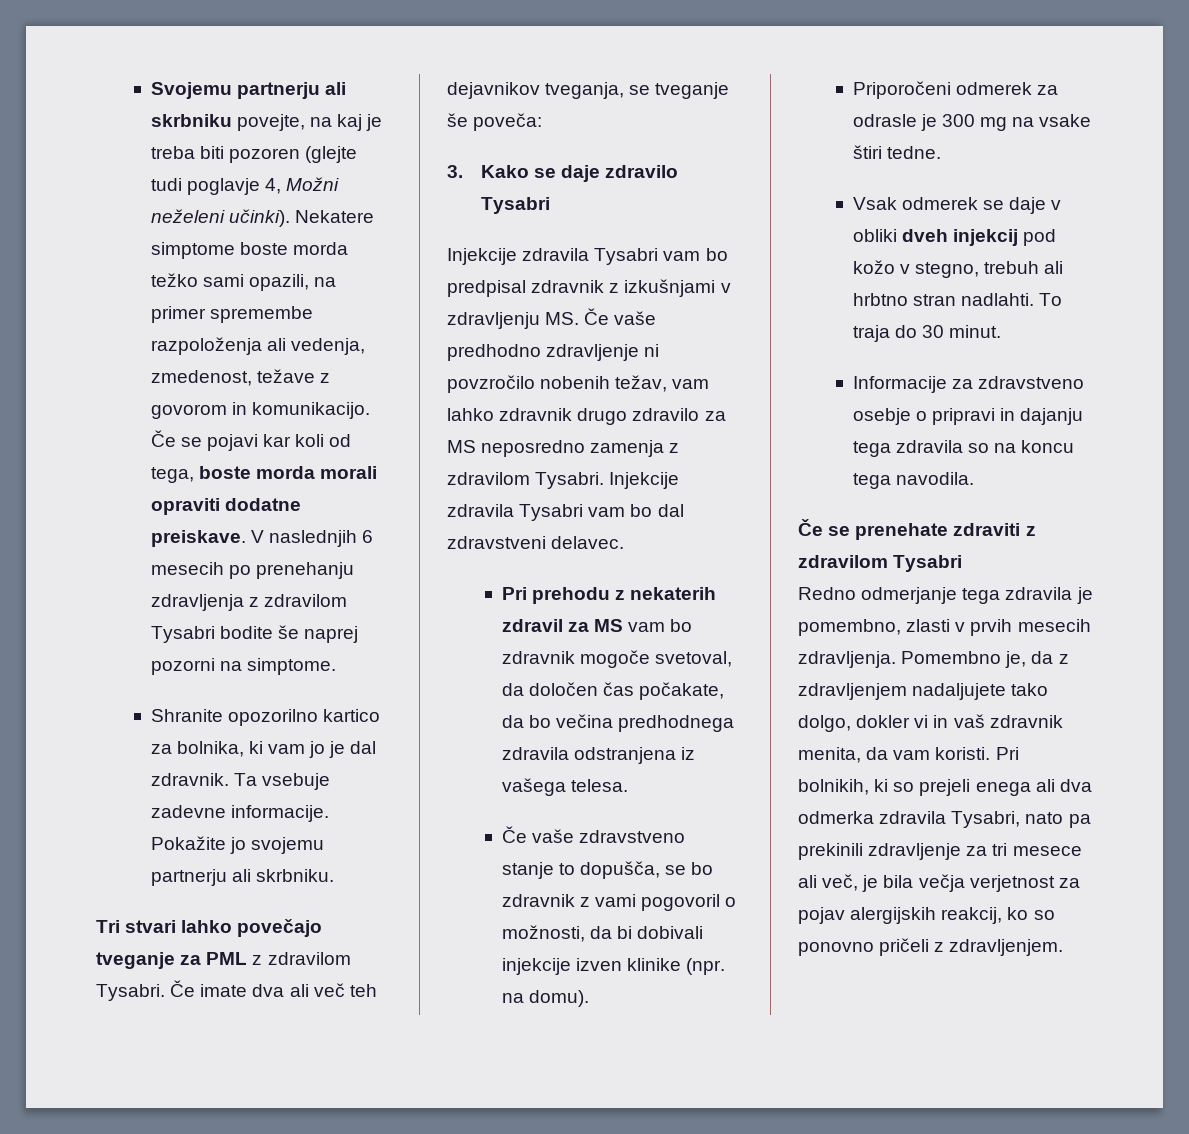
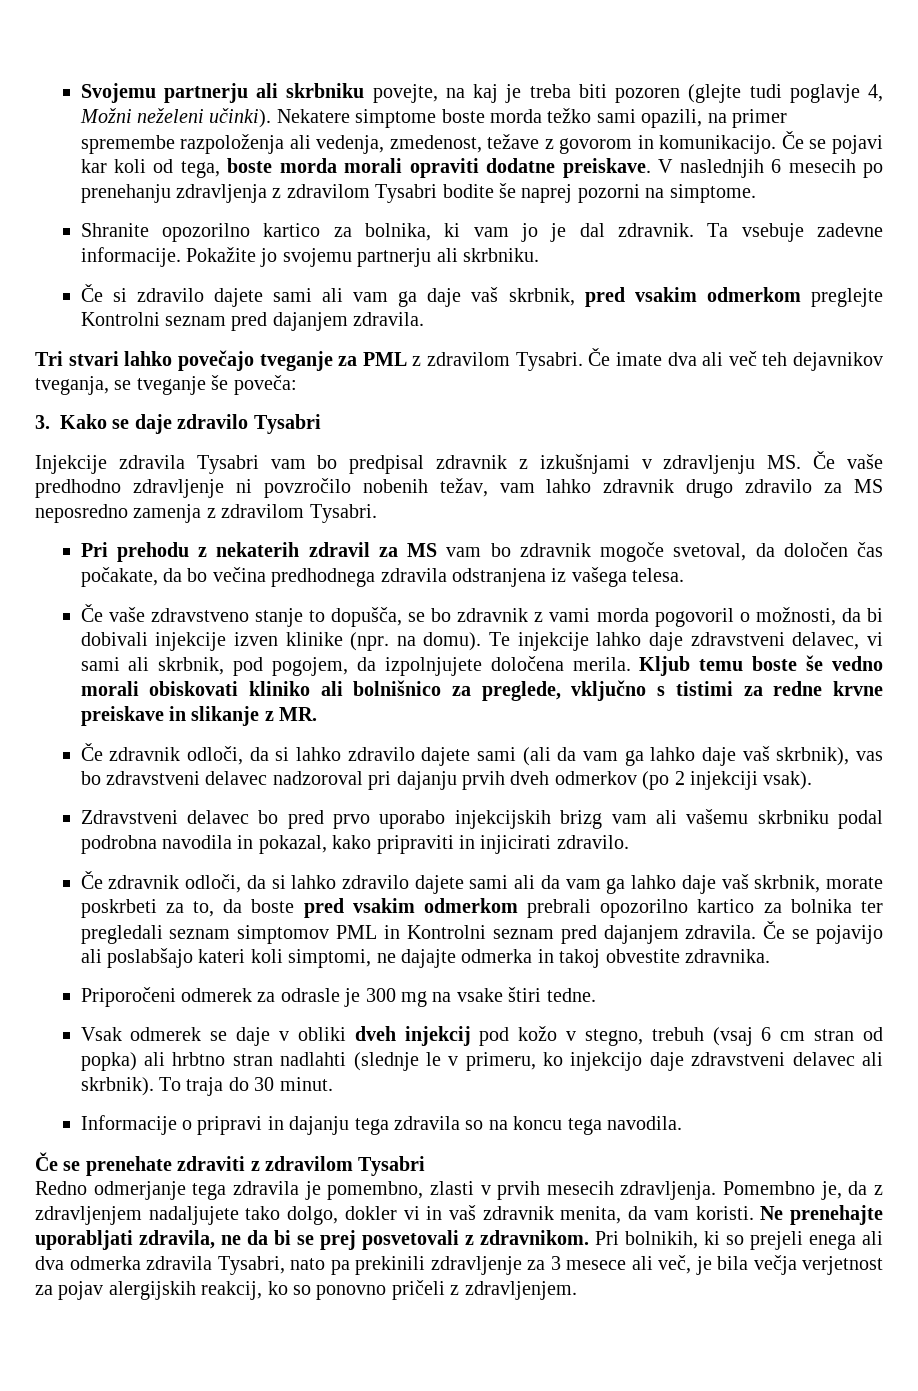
+ Če si zdravilo dajete sami ali vam ga daje vaš skrbnik, pred vsakim odmerkom preglejte Kontrolni seznam pred dajanjem zdravila.
- Injekcije zdravila Tysabri vam bo dal zdravstveni delavec.
- Če vaše zdravstveno stanje to dopušča, se bo zdravnik z vami pogovoril o možnosti, da bi dobivali injekcije izven klinike (npr. na domu).
+ Če vaše zdravstveno stanje to dopušča, se bo zdravnik z vami morda pogovoril o možnosti, da bi dobivali injekcije izven klinike (npr. na domu). Te injekcije lahko daje zdravstveni delavec, vi sami ali skrbnik, pod pogojem, da izpolnjujete določena merila. Kljub temu boste še vedno morali obiskovati kliniko ali bolnišnico za preglede, vključno s tistimi za redne krvne preiskave in slikanje z MR.
+ Če zdravnik odloči, da si lahko zdravilo dajete sami (ali da vam ga lahko daje vaš skrbnik), vas bo zdravstveni delavec nadzoroval pri dajanju prvih dveh odmerkov (po 2 injekciji vsak).
+ Zdravstveni delavec bo pred prvo uporabo injekcijskih brizg vam ali vašemu skrbniku podal podrobna navodila in pokazal, kako pripraviti in injicirati zdravilo.
+ Če zdravnik odloči, da si lahko zdravilo dajete sami ali da vam ga lahko daje vaš skrbnik, morate poskrbeti za to, da boste pred vsakim odmerkom prebrali opozorilno kartico za bolnika ter pregledali seznam simptomov PML in Kontrolni seznam pred dajanjem zdravila. Če se pojavijo ali poslabšajo kateri koli simptomi, ne dajajte odmerka in takoj obvestite zdravnika.
- Vsak odmerek se daje v obliki dveh injekcij pod kožo v stegno, trebuh ali hrbtno stran nadlahti.
+ Vsak odmerek se daje v obliki dveh injekcij pod kožo v stegno, trebuh (vsaj 6 cm stran od popka) ali hrbtno stran nadlahti (slednje le v primeru, ko injekcijo daje zdravstveni delavec ali skrbnik).
- Informacije za zdravstveno osebje o pripravi in dajanju tega zdravila so na koncu tega navodila.
+ Informacije o pripravi in dajanju tega zdravila so na koncu tega navodila.
+ Ne prenehajte uporabljati zdravila, ne da bi se prej posvetovali z zdravnikom.
- Pri bolnikih, ki so prejeli enega ali dva odmerka zdravila Tysabri, nato pa prekinili zdravljenje za tri mesece ali več, je bila večja verjetnost za pojav alergijskih reakcij, ko so ponovno pričeli z zdravljenjem.
+ Pri bolnikih, ki so prejeli enega ali dva odmerka zdravila Tysabri, nato pa prekinili zdravljenje za 3 mesece ali več, je bila večja verjetnost za pojav alergijskih reakcij, ko so ponovno pričeli z zdravljenjem.

